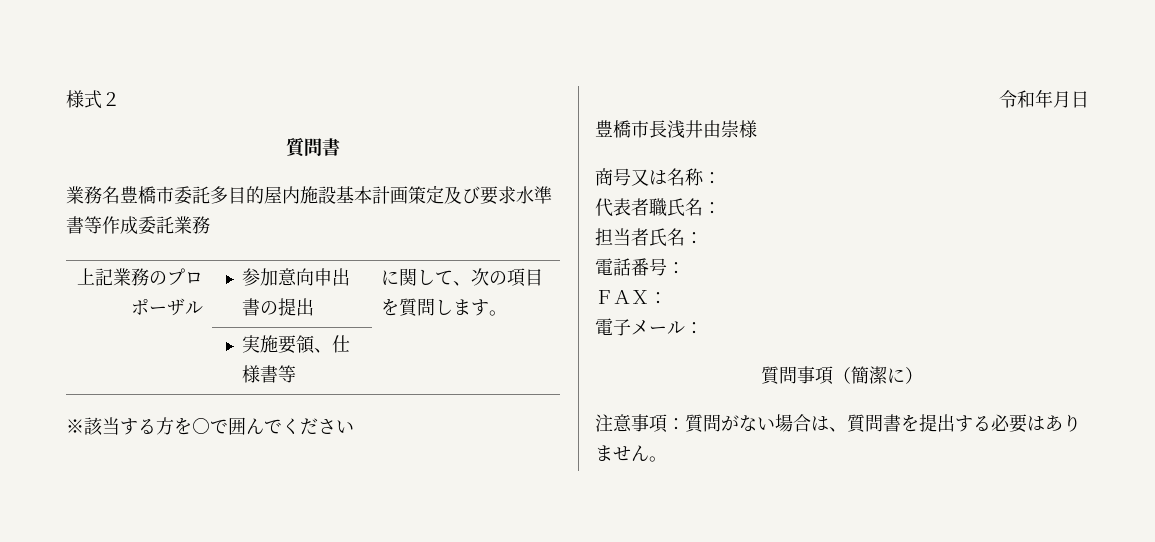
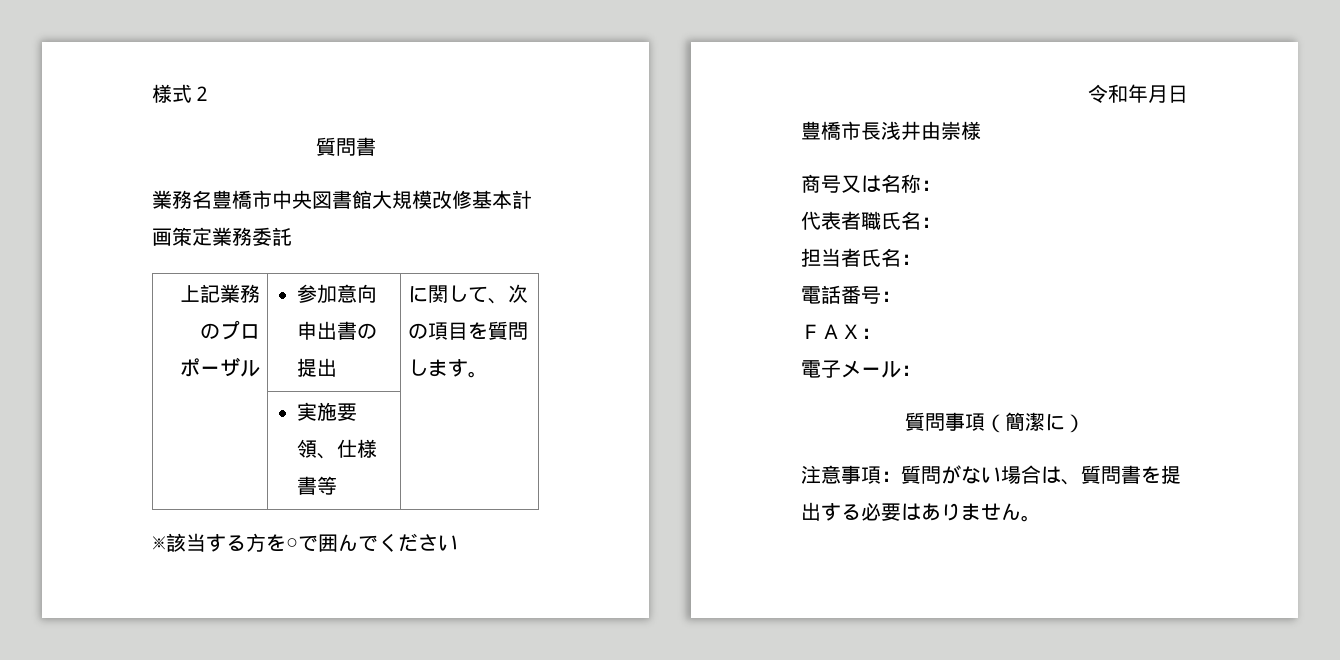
- 業務名豊橋市委託多目的屋内施設基本計画策定及び要求水準書等作成委託業務
+ 業務名豊橋市中央図書館大規模改修基本計画策定業務委託

